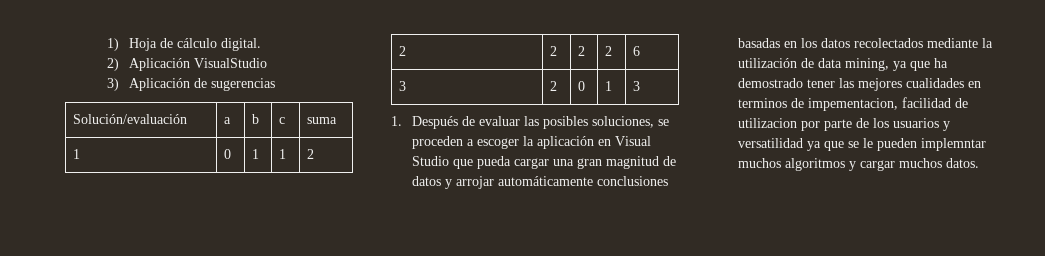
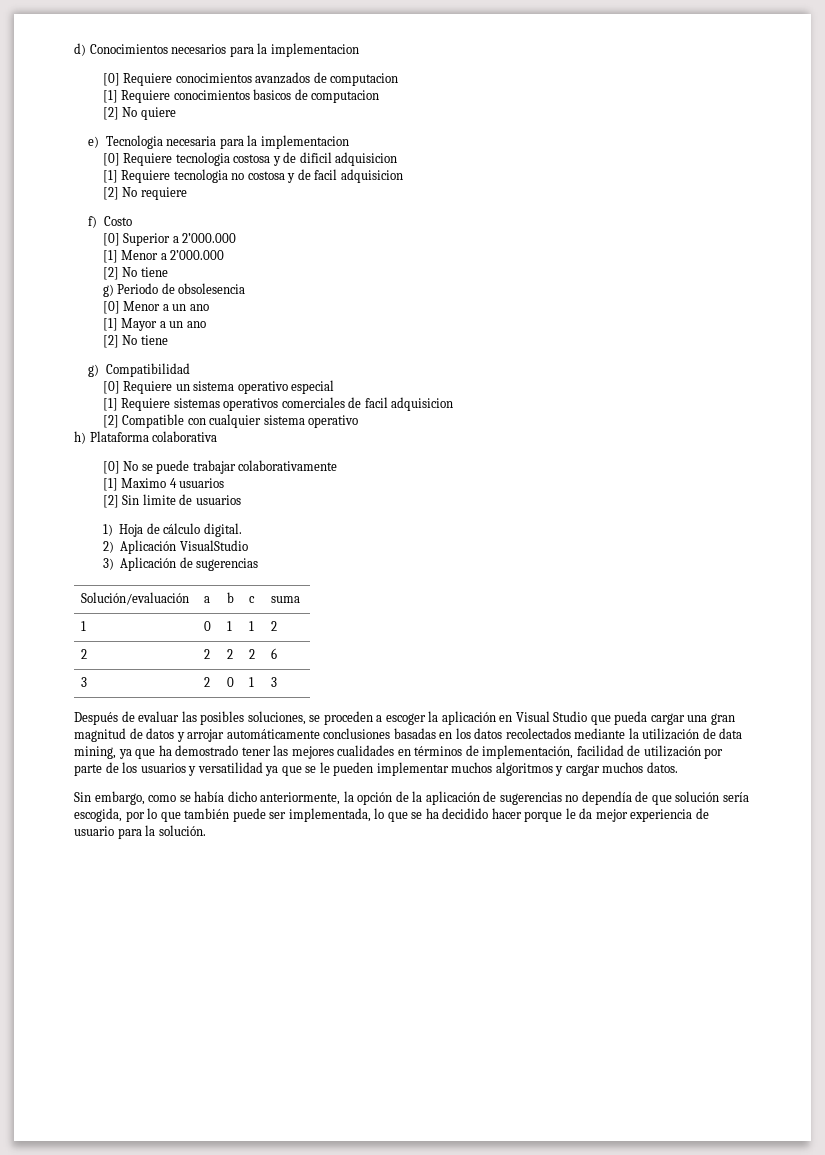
+ d) Conocimientos necesarios para la implementacion
+ [0] Requiere conocimientos avanzados de computacion
+ [1] Requiere conocimientos basicos de computacion
+ [2] No quiere
+ e) Tecnologia necesaria para la implementacion
+ [0] Requiere tecnologia costosa y de dificil adquisicion
+ [1] Requiere tecnologia no costosa y de facil adquisicion
+ [2] No requiere
+ f) Costo
+ [0] Superior a 2’000.000
+ [1] Menor a 2’000.000
+ [2] No tiene
+ g) Periodo de obsolesencia
+ [0] Menor a un ano
+ [1] Mayor a un ano
+ [2] No tiene
+ g) Compatibilidad
+ [0] Requiere un sistema operativo especial
+ [1] Requiere sistemas operativos comerciales de facil adquisicion
+ [2] Compatible con cualquier sistema operativo
+ h) Plataforma colaborativa
+ [0] No se puede trabajar colaborativamente
+ [1] Maximo 4 usuarios
+ [2] Sin limite de usuarios
- 1. Después de evaluar las posibles soluciones, se proceden a escoger la aplicación en Visual Studio que pueda cargar una gran magnitud de datos y arrojar automáticamente conclusiones basadas en los datos recolectados mediante la utilización de data mining, ya que ha demostrado tener las mejores cualidades en terminos de impementacion, facilidad de utilizacion por parte de los usuarios y versatilidad ya que se le pueden implemntar muchos algoritmos y cargar muchos datos.
+ Después de evaluar las posibles soluciones, se proceden a escoger la aplicación en Visual Studio que pueda cargar una gran magnitud de datos y arrojar automáticamente conclusiones basadas en los datos recolectados mediante la utilización de data mining, ya que ha demostrado tener las mejores cualidades en términos de implementación, facilidad de utilización por parte de los usuarios y versatilidad ya que se le pueden implementar muchos algoritmos y cargar muchos datos.
+ Sin embargo, como se había dicho anteriormente, la opción de la aplicación de sugerencias no dependía de que solución sería escogida, por lo que también puede ser implementada, lo que se ha decidido hacer porque le da mejor experiencia de usuario para la solución.

